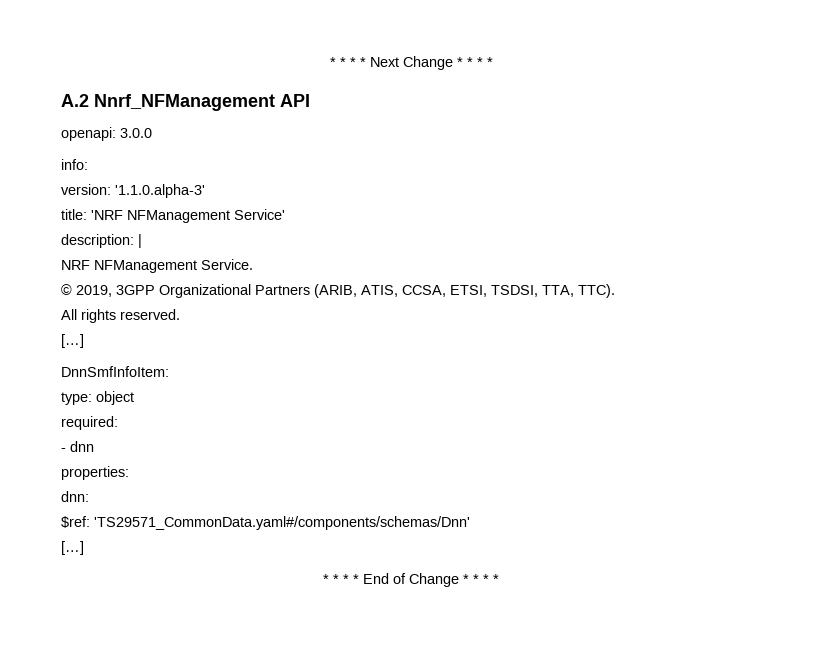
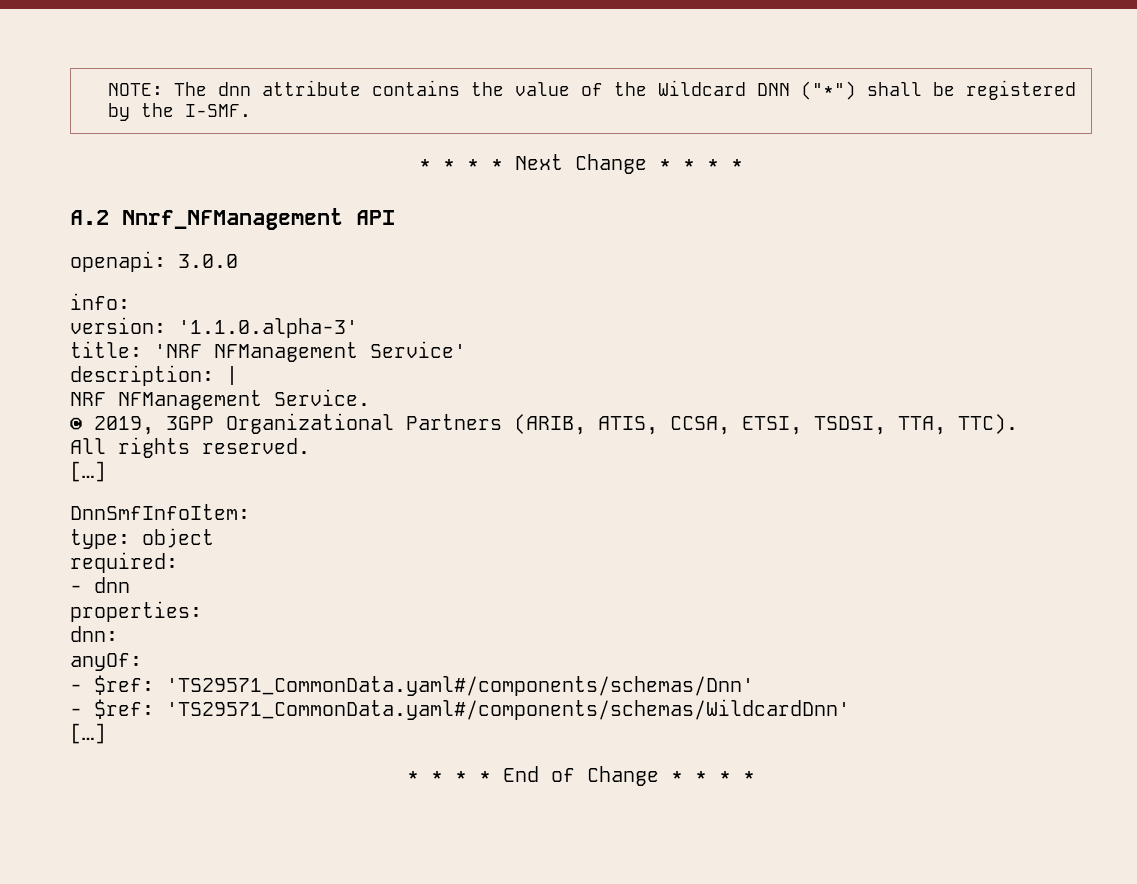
+ NOTE: The dnn attribute contains the value of the Wildcard DNN ("*") shall be registered by the I-SMF.
- $ref: 'TS29571_CommonData.yaml#/components/schemas/Dnn'
+ anyOf:
+ - $ref: 'TS29571_CommonData.yaml#/components/schemas/Dnn'
+ - $ref: 'TS29571_CommonData.yaml#/components/schemas/WildcardDnn'

